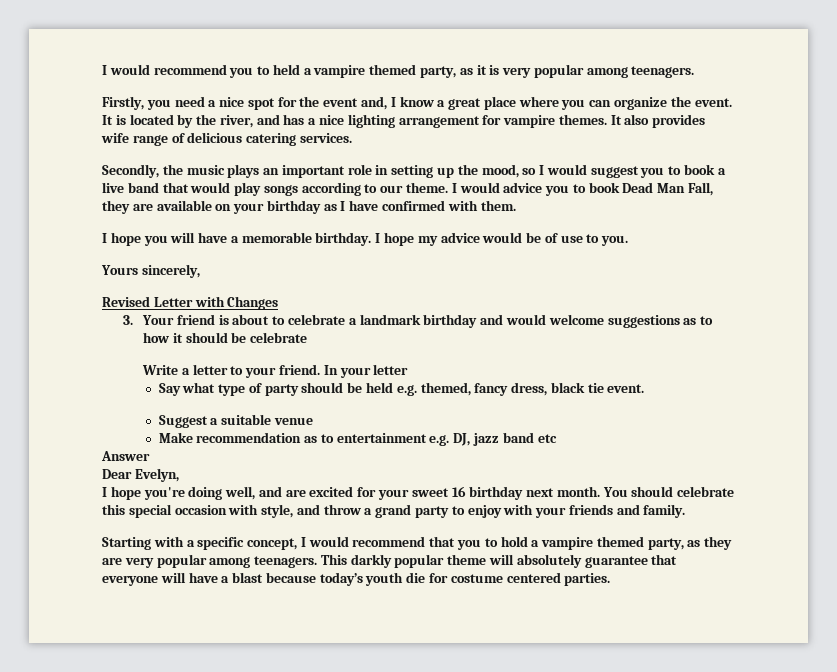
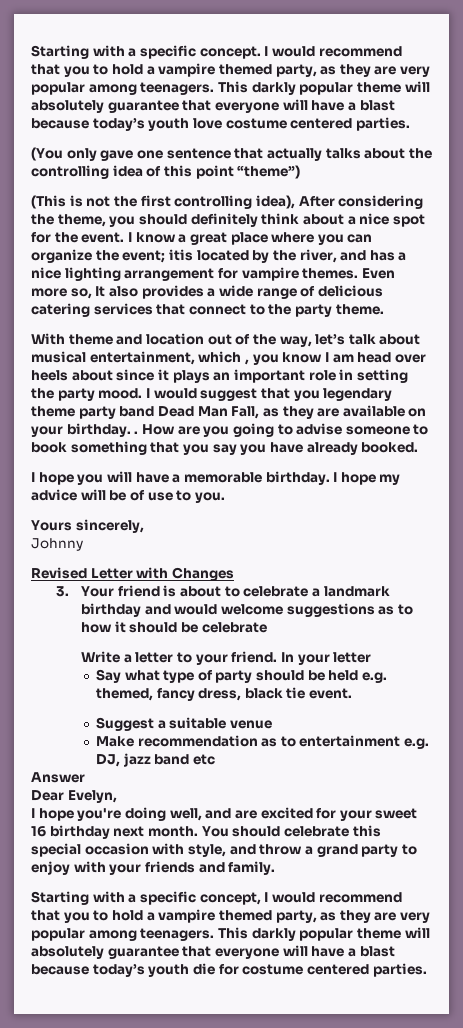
- I would recommend you to held a vampire themed party, as it is very popular among teenagers.
- Firstly, you need a nice spot for the event and, I know a great place where you can organize the event. It is located by the river, and has a nice lighting arrangement for vampire themes.
+ Starting with a specific concept. I would recommend that you to hold a vampire themed party, as they are very popular among teenagers. This darkly popular theme will absolutely guarantee that everyone will have a blast because today’s youth love costume centered parties.
+ (You only gave one sentence that actually talks about the controlling idea of this point “theme”)
+ (This is not the first controlling idea), After considering the theme, you should definitely think about a nice spot for the event. I know a great place where you can organize the event; itis located by the river, and has a nice lighting arrangement for vampire themes.
- It also provides wife range of delicious catering services.
- Secondly, the music plays an important role in setting up the mood, so I would suggest you to book a live band that would play songs according to our theme. I would advice you to book Dead Man Fall, they are available on your birthday as I have confirmed with them.
+ Even more so, It also provides a wide range of delicious catering services that connect to the party theme.
+ With theme and location out of the way, let’s talk about musical entertainment, which , you know I am head over heels about since it plays an important role in setting the party mood. I would suggest that you legendary theme party band Dead Man Fall, as they are available on your birthday. . How are you going to advise someone to book something that you say you have already booked.
- I hope my advice would be of use to you.
+ I hope my advice will be of use to you.
+ Johnny

